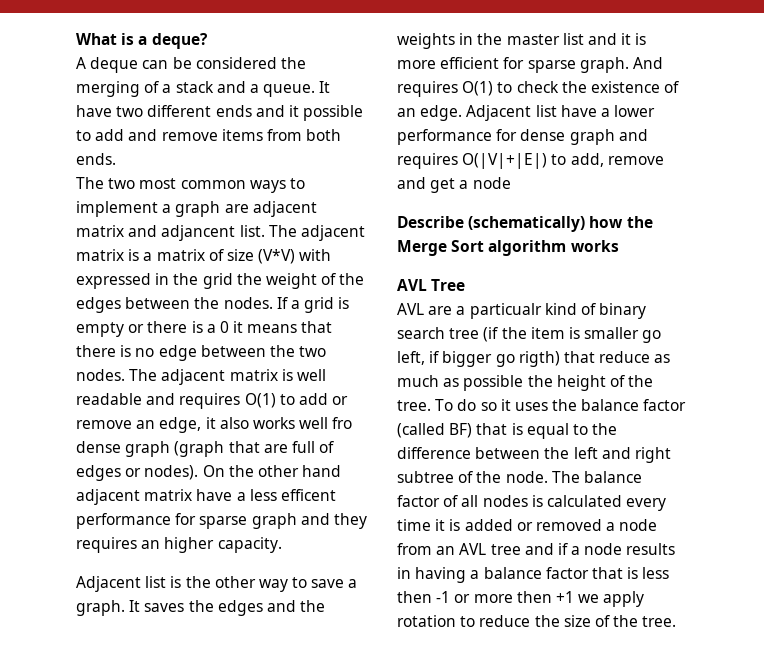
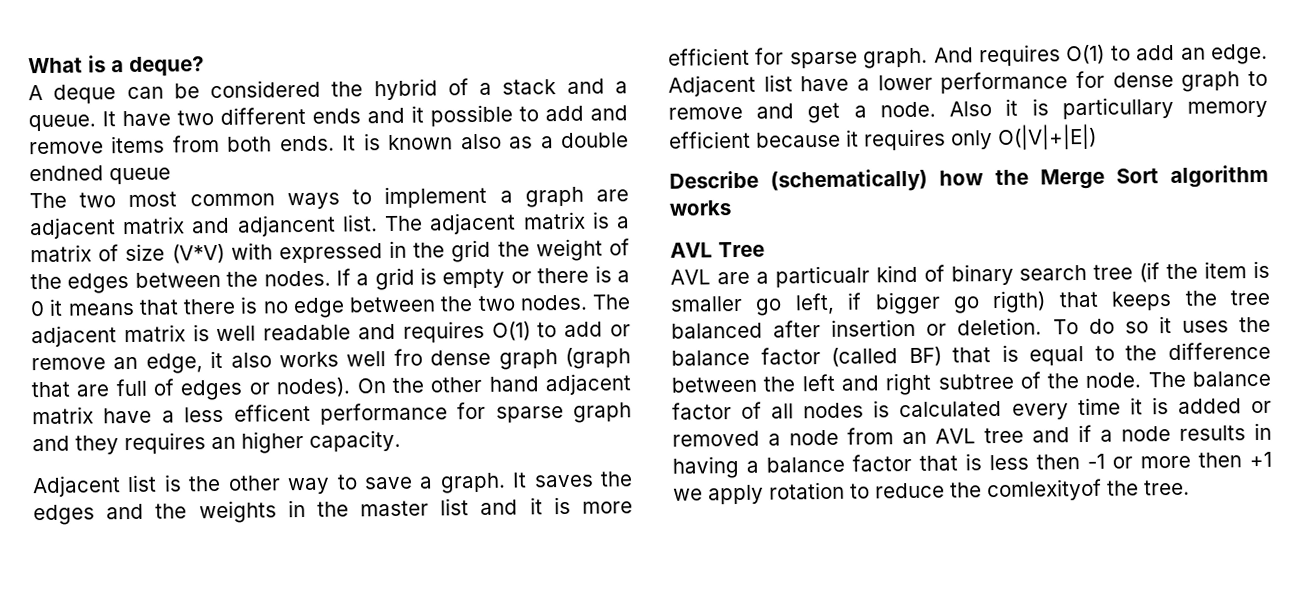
- A deque can be considered the merging of a stack and a queue.
+ A deque can be considered the hybrid of a stack and a queue.
+ It is known also as a double endned queue
- And requires O(1) to check the existence of an edge.
+ And requires O(1) to add an edge.
- Adjacent list have a lower performance for dense graph and requires O(|V|+|E|) to add, remove and get a node
+ Adjacent list have a lower performance for dense graph to remove and get a node. Also it is particullary memory efficient because it requires only O(|V|+|E|)
- AVL are a particualr kind of binary search tree (if the item is smaller go left, if bigger go rigth) that reduce as much as possible the height of the tree.
+ AVL are a particualr kind of binary search tree (if the item is smaller go left, if bigger go rigth) that keeps the tree balanced after insertion or deletion.
- The balance factor of all nodes is calculated every time it is added or removed a node from an AVL tree and if a node results in having a balance factor that is less then -1 or more then +1 we apply rotation to reduce the size of the tree.
+ The balance factor of all nodes is calculated every time it is added or removed a node from an AVL tree and if a node results in having a balance factor that is less then -1 or more then +1 we apply rotation to reduce the comlexityof the tree.

